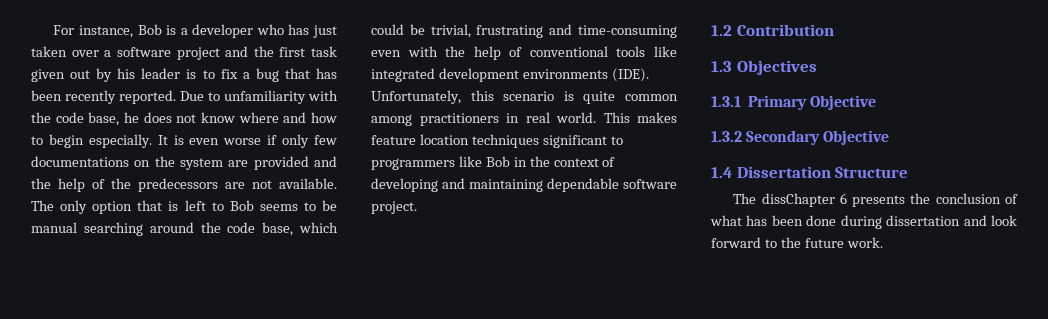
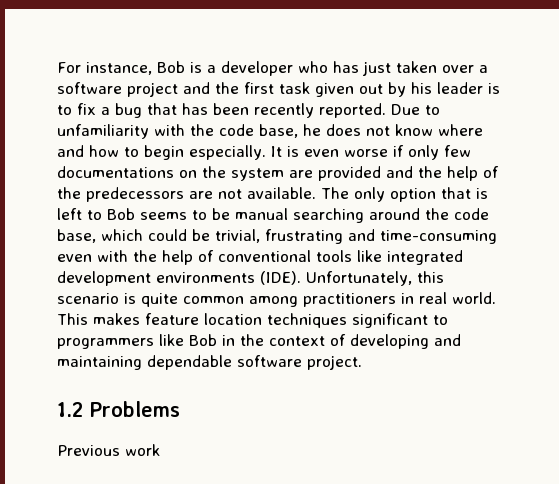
- 1.2 Contribution
- 1.3 Objectives
- 1.3.1 Primary Objective
- 1.3.2 Secondary Objective
- 1.4 Dissertation Structure
- The dissChapter 6 presents the conclusion of what has been done during dissertation and look forward to the future work.
+ 1.2 Problems
+ Previous work

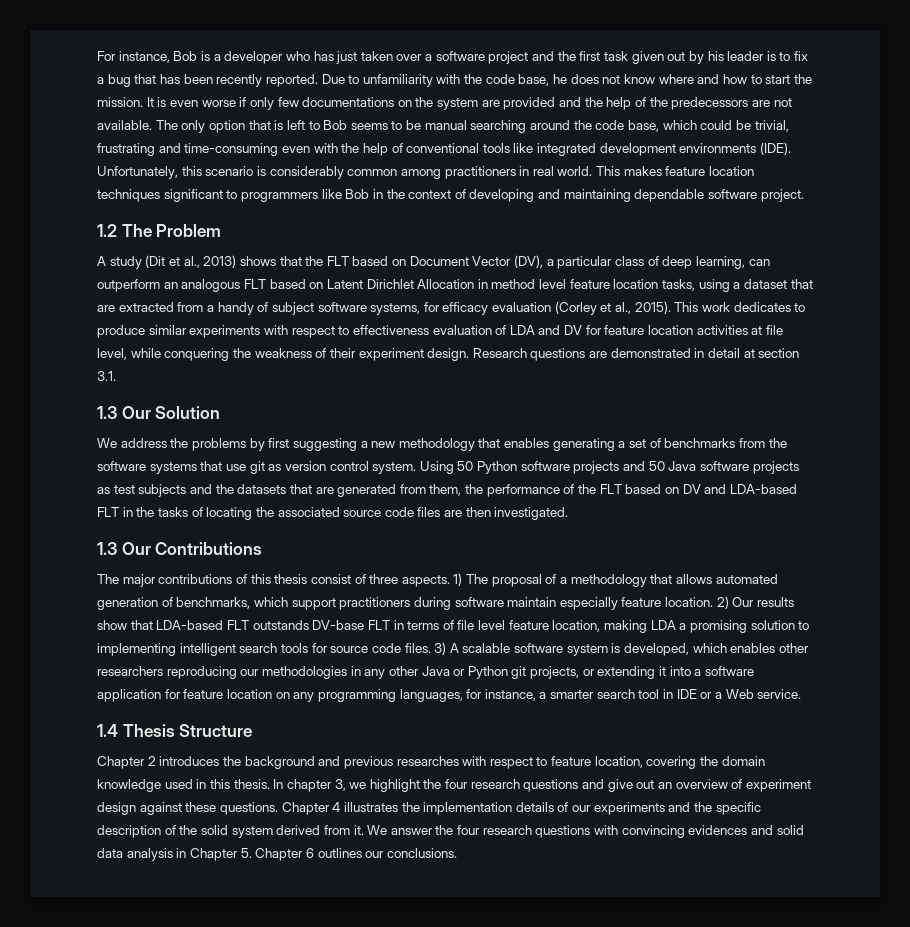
- Due to unfamiliarity with the code base, he does not know where and how to begin especially.
+ Due to unfamiliarity with the code base, he does not know where and how to start the mission.
- Unfortunately, this scenario is quite common among practitioners in real world.
+ Unfortunately, this scenario is considerably common among practitioners in real world.
- 1.2 Problems
- Previous work
+ 1.2 The Problem
+ A study (Dit et al., 2013) shows that the FLT based on Document Vector (DV), a particular class of deep learning, can outperform an analogous FLT based on Latent Dirichlet Allocation in method level feature location tasks, using a dataset that are extracted from a handy of subject software systems, for efficacy evaluation (Corley et al., 2015). This work dedicates to produce similar experiments with respect to effectiveness evaluation of LDA and DV for feature location activities at file level, while conquering the weakness of their experiment design. Research questions are demonstrated in detail at section 3.1.
+ 1.3 Our Solution
+ We address the problems by first suggesting a new methodology that enables generating a set of benchmarks from the software systems that use git as version control system. Using 50 Python software projects and 50 Java software projects as test subjects and the datasets that are generated from them, the performance of the FLT based on DV and LDA-based FLT in the tasks of locating the associated source code files are then investigated.
+ 1.3 Our Contributions
+ The major contributions of this thesis consist of three aspects. 1) The proposal of a methodology that allows automated generation of benchmarks, which support practitioners during software maintain especially feature location. 2) Our results show that LDA-based FLT outstands DV-base FLT in terms of file level feature location, making LDA a promising solution to implementing intelligent search tools for source code files. 3) A scalable software system is developed, which enables other researchers reproducing our methodologies in any other Java or Python git projects, or extending it into a software application for feature location on any programming languages, for instance, a smarter search tool in IDE or a Web service.
+ 1.4 Thesis Structure
+ Chapter 2 introduces the background and previous researches with respect to feature location, covering the domain knowledge used in this thesis. In chapter 3, we highlight the four research questions and give out an overview of experiment design against these questions. Chapter 4 illustrates the implementation details of our experiments and the specific description of the solid system derived from it. We answer the four research questions with convincing evidences and solid data analysis in Chapter 5. Chapter 6 outlines our conclusions.

